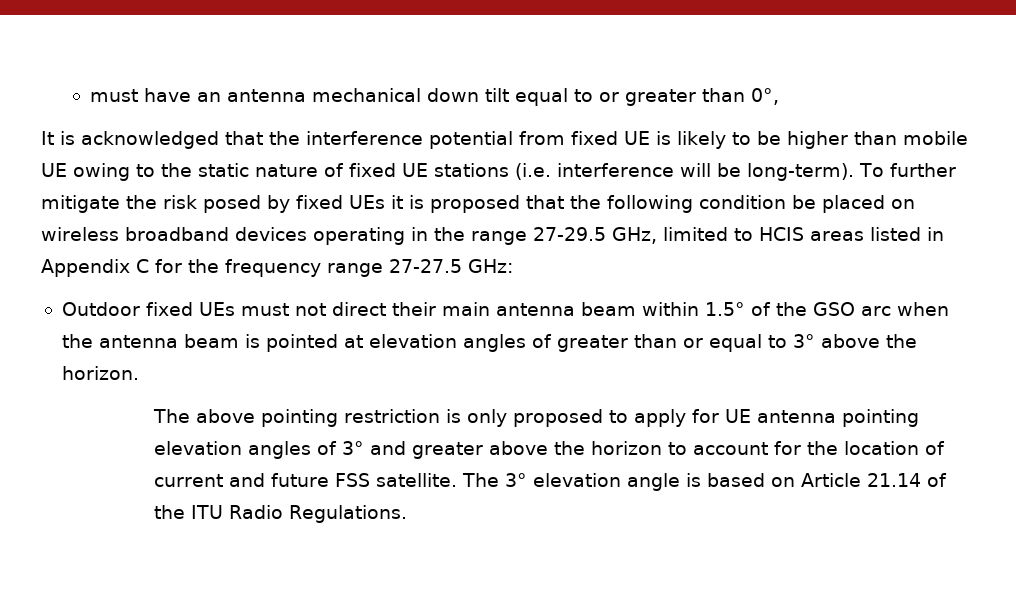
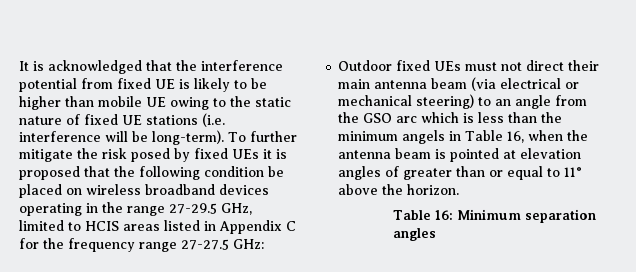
- must have an antenna mechanical down tilt equal to or greater than 0°,
- Outdoor fixed UEs must not direct their main antenna beam within 1.5° of the GSO arc when the antenna beam is pointed at elevation angles of greater than or equal to 3° above the horizon.
+ Outdoor fixed UEs must not direct their main antenna beam (via electrical or mechanical steering) to an angle from the GSO arc which is less than the minimum angels in Table 16, when the antenna beam is pointed at elevation angles of greater than or equal to 11° above the horizon.
- The above pointing restriction is only proposed to apply for UE antenna pointing elevation angles of 3° and greater above the horizon to account for the location of current and future FSS satellite. The 3° elevation angle is based on Article 21.14 of the ITU Radio Regulations.
+ Table 16: Minimum separation angles

